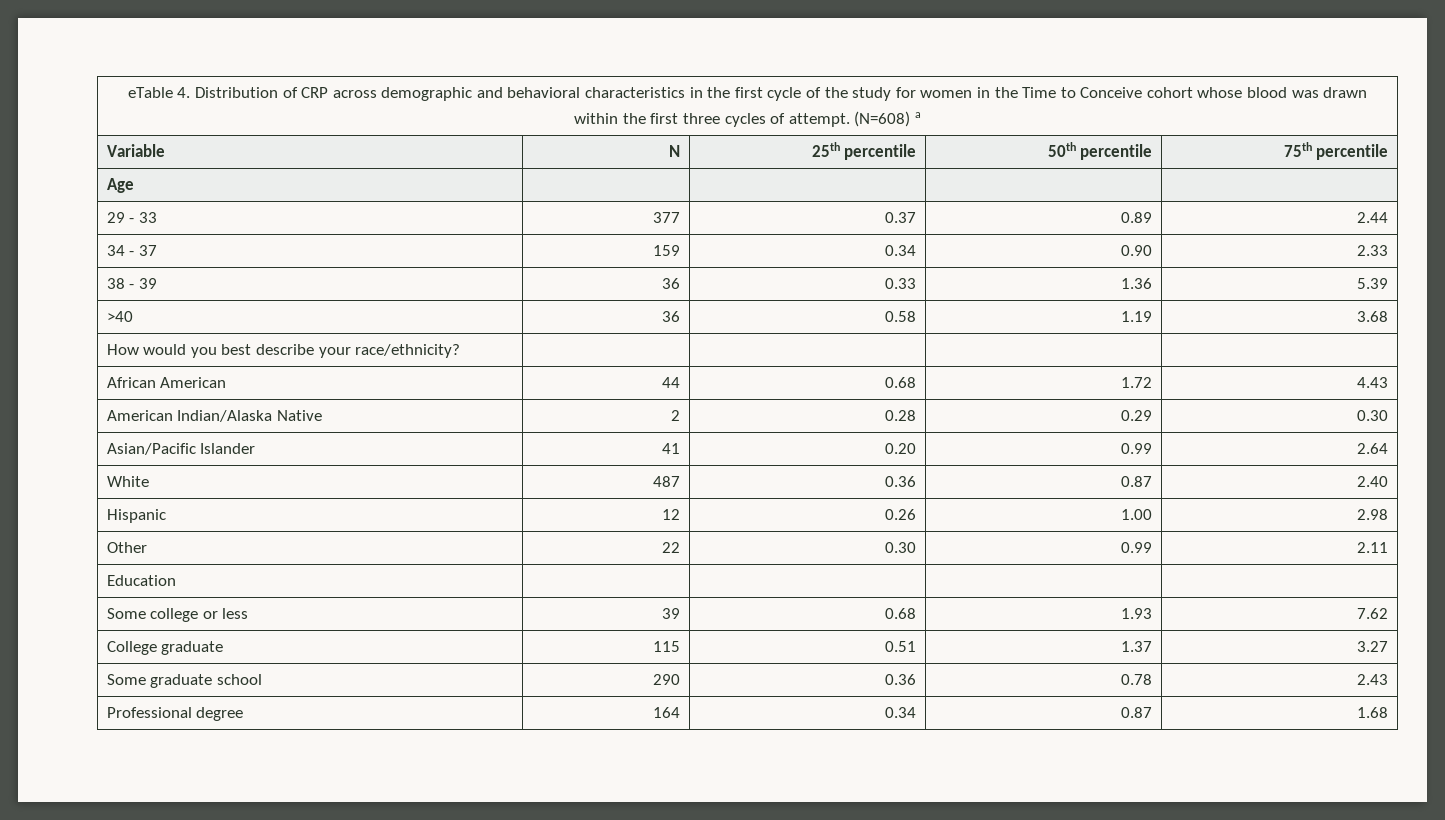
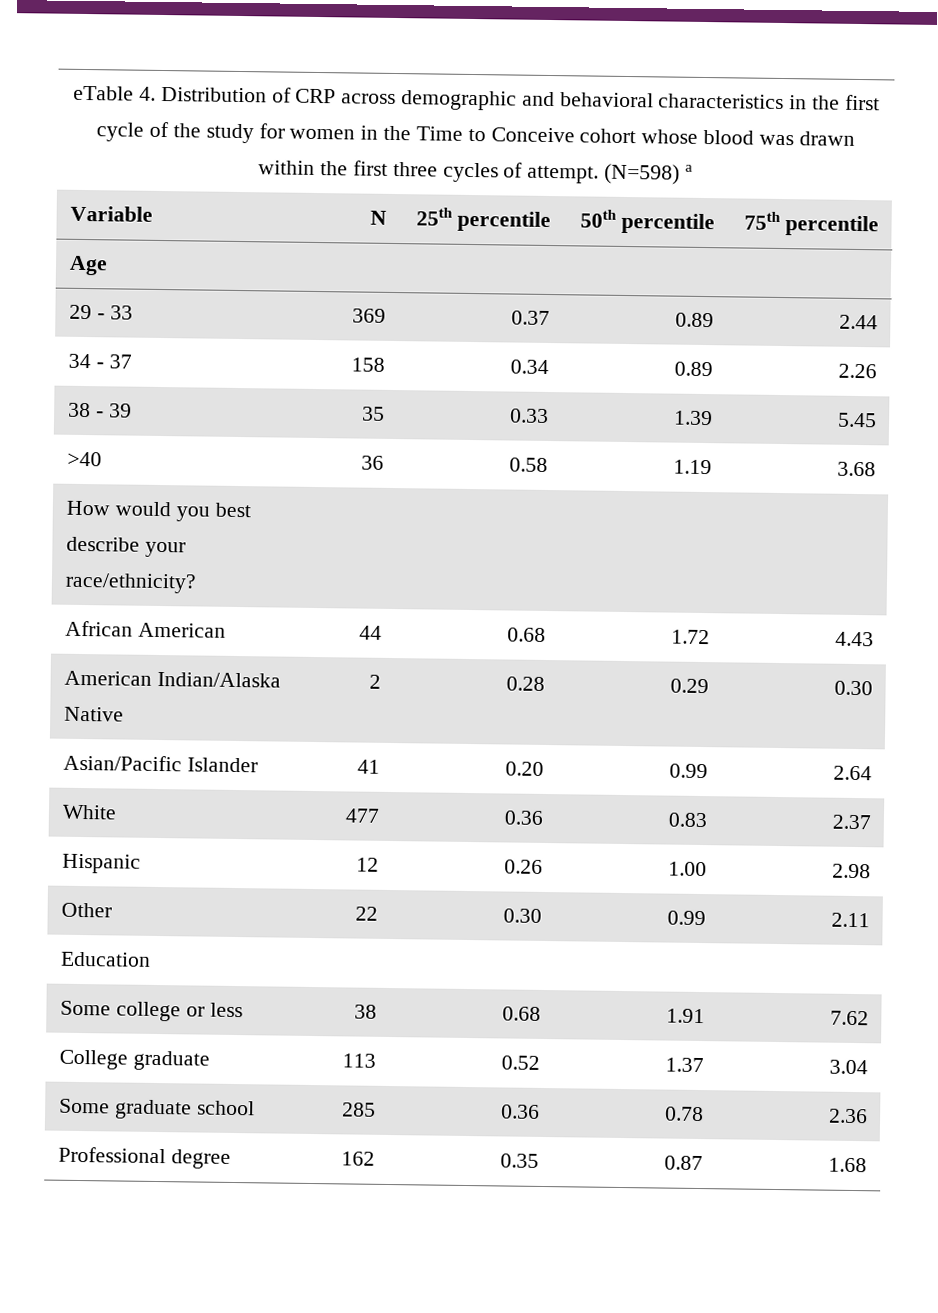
- eTable 4. Distribution of CRP across demographic and behavioral characteristics in the first cycle of the study for women in the Time to Conceive cohort whose blood was drawn within the first three cycles of attempt. (N=608) a
+ eTable 4. Distribution of CRP across demographic and behavioral characteristics in the first cycle of the study for women in the Time to Conceive cohort whose blood was drawn within the first three cycles of attempt. (N=598) a
- 29 - 33 | 377 | 0.37 | 0.89 | 2.44
+ 29 - 33 | 369 | 0.37 | 0.89 | 2.44
- 34 - 37 | 159 | 0.34 | 0.90 | 2.33
+ 34 - 37 | 158 | 0.34 | 0.89 | 2.26
- 38 - 39 | 36 | 0.33 | 1.36 | 5.39
+ 38 - 39 | 35 | 0.33 | 1.39 | 5.45
- White | 487 | 0.36 | 0.87 | 2.40
+ White | 477 | 0.36 | 0.83 | 2.37
- Some college or less | 39 | 0.68 | 1.93 | 7.62
+ Some college or less | 38 | 0.68 | 1.91 | 7.62
- College graduate | 115 | 0.51 | 1.37 | 3.27
+ College graduate | 113 | 0.52 | 1.37 | 3.04
- Some graduate school | 290 | 0.36 | 0.78 | 2.43
+ Some graduate school | 285 | 0.36 | 0.78 | 2.36
- Professional degree | 164 | 0.34 | 0.87 | 1.68
+ Professional degree | 162 | 0.35 | 0.87 | 1.68

